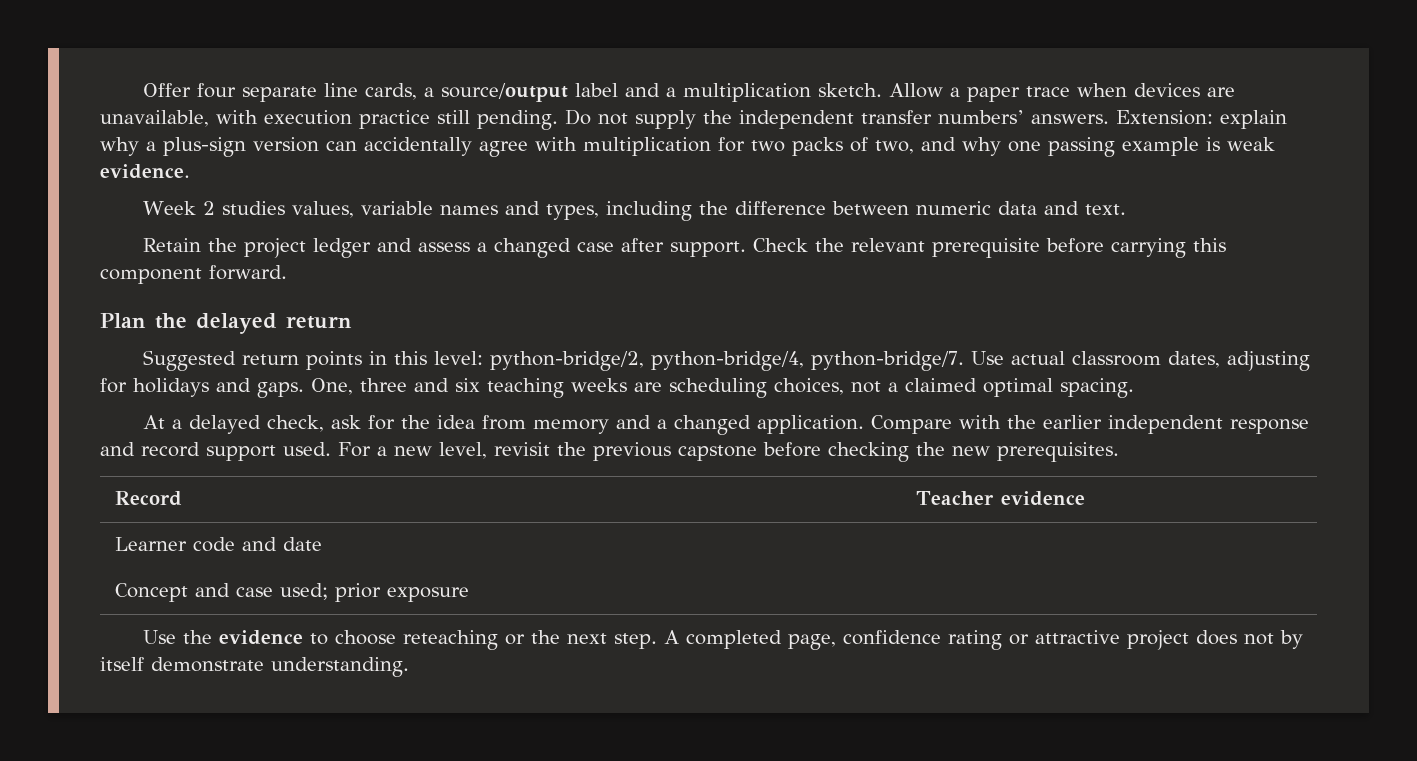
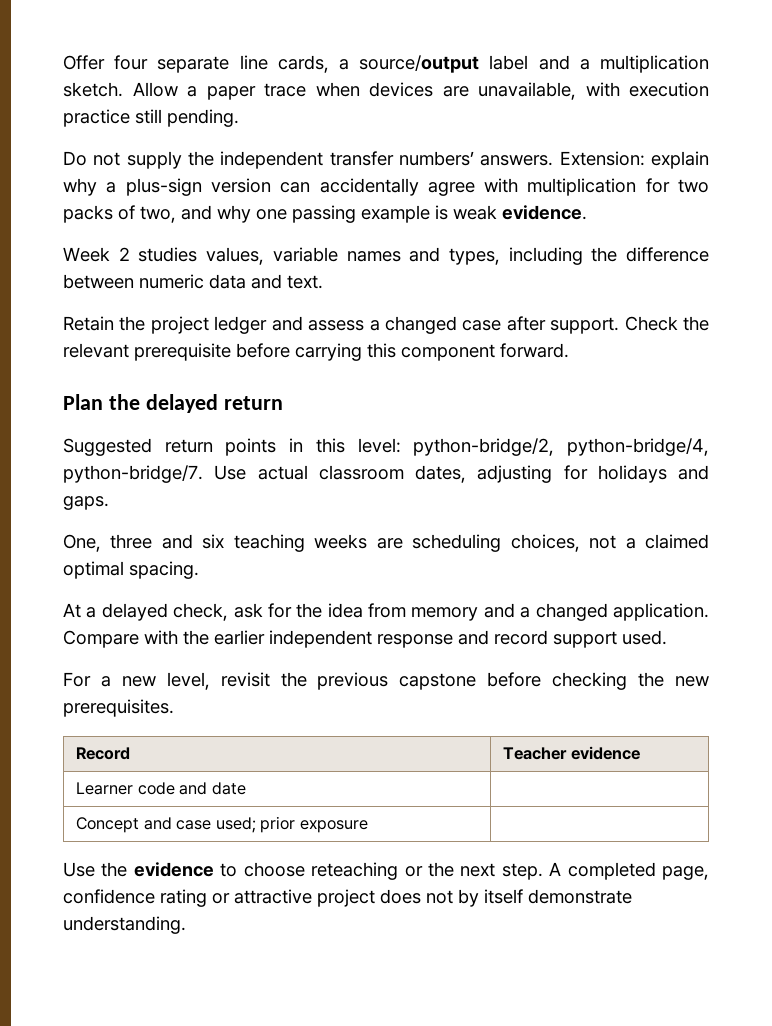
- Allow a paper trace when devices are unavailable, with execution practice still pending. Do not supply the independent transfer numbers’ answers.
+ Allow a paper trace when devices are unavailable, with execution practice still pending.
+ Do not supply the independent transfer numbers’ answers.
- Use actual classroom dates, adjusting for holidays and gaps. One, three and six teaching weeks are scheduling choices, not a claimed optimal spacing.
+ Use actual classroom dates, adjusting for holidays and gaps.
+ One, three and six teaching weeks are scheduling choices, not a claimed optimal spacing.
- Compare with the earlier independent response and record support used. For a new level, revisit the previous capstone before checking the new prerequisites.
+ Compare with the earlier independent response and record support used.
+ For a new level, revisit the previous capstone before checking the new prerequisites.

